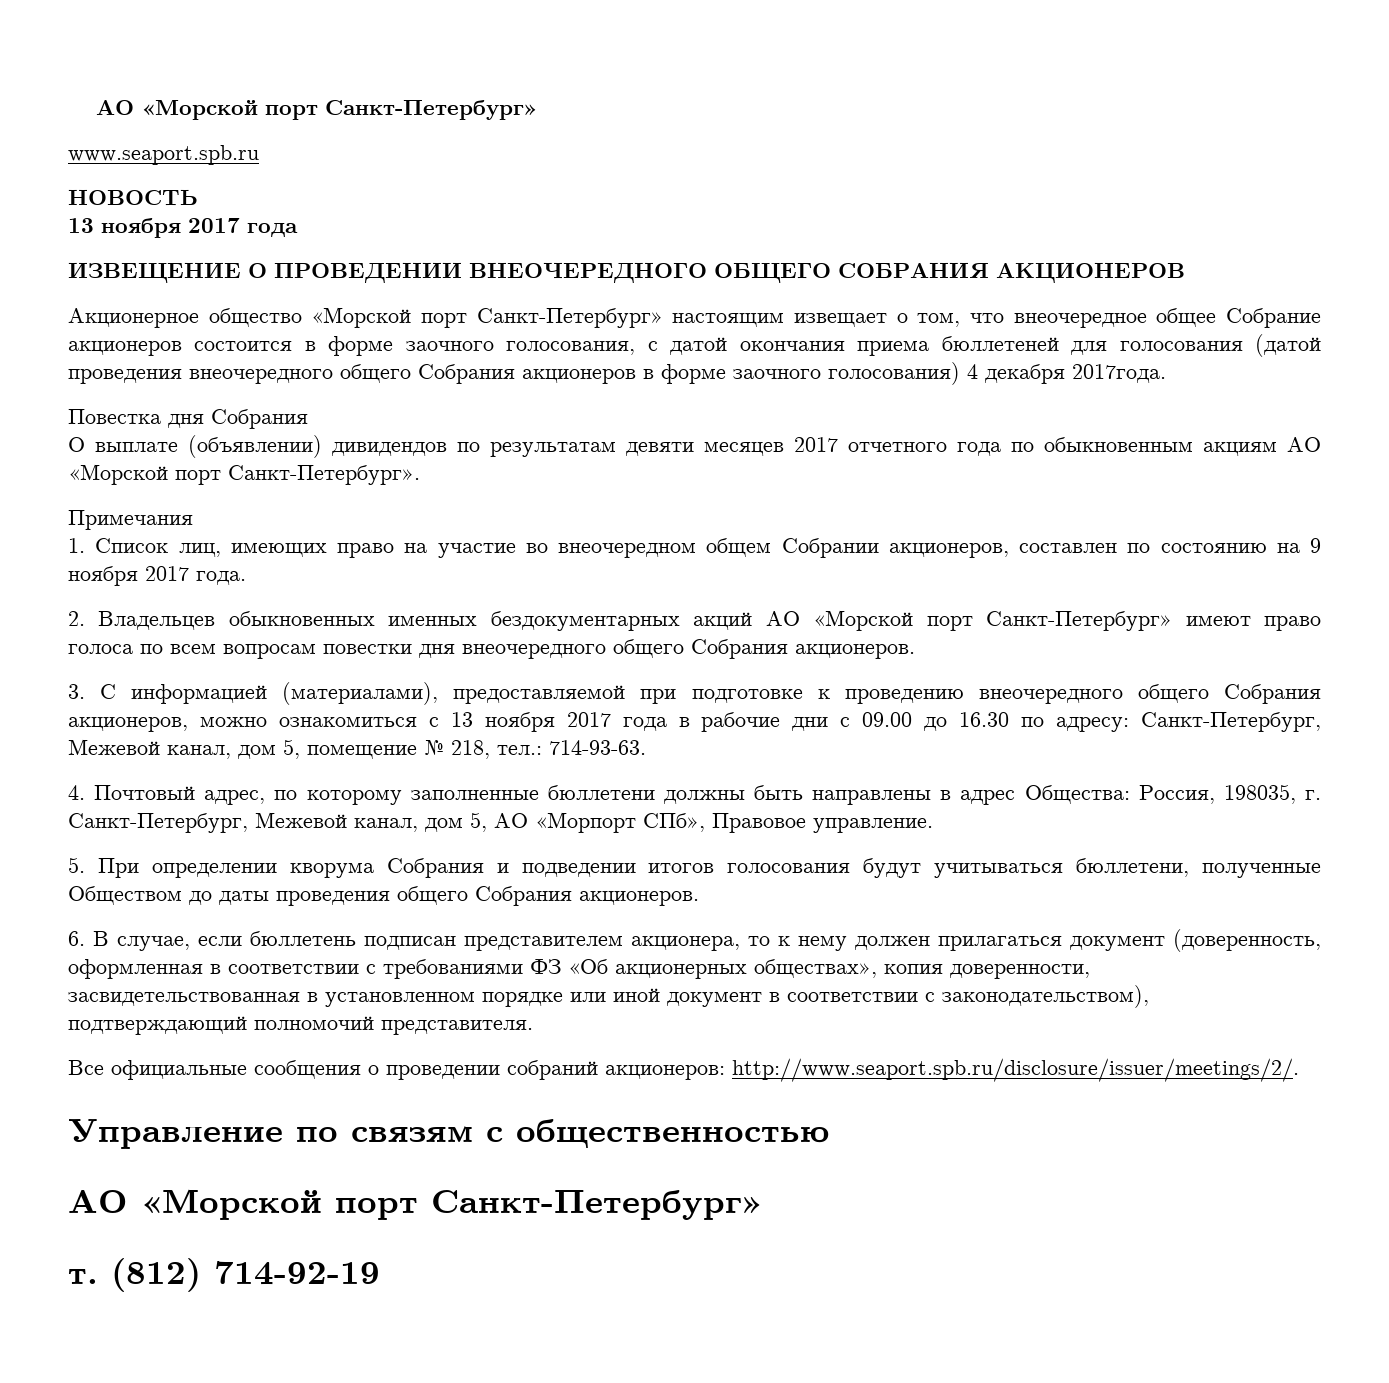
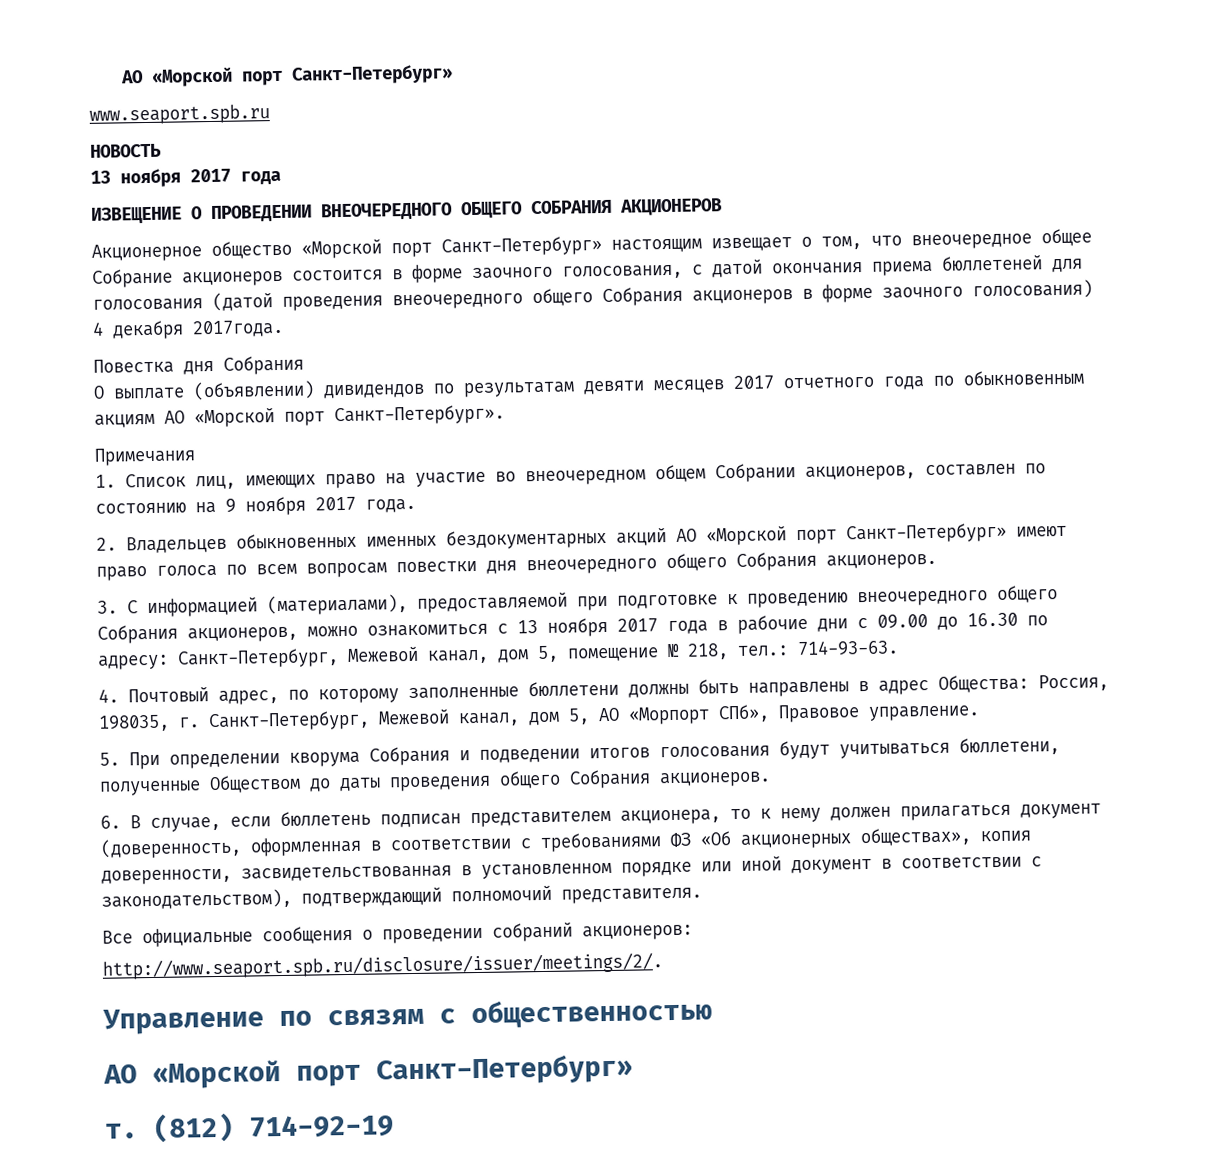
- Все официальные сообщения о проведении собраний акционеров: http://www.seaport.spb.ru/disclosure/issuer/meetings/2/.
+ Все официальные сообщения о проведении собраний акционеров:
+ http://www.seaport.spb.ru/disclosure/issuer/meetings/2/.

